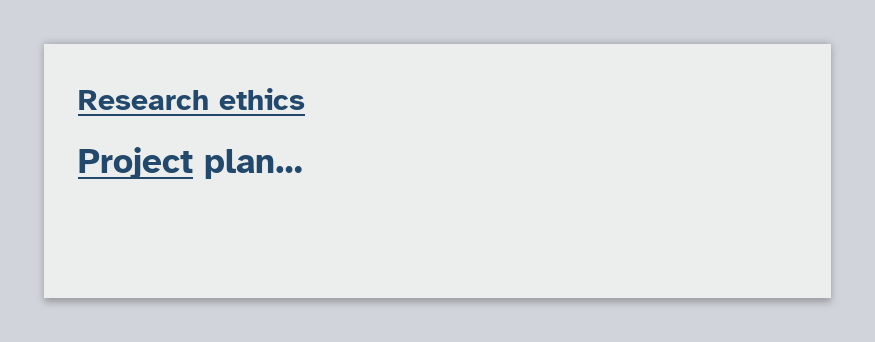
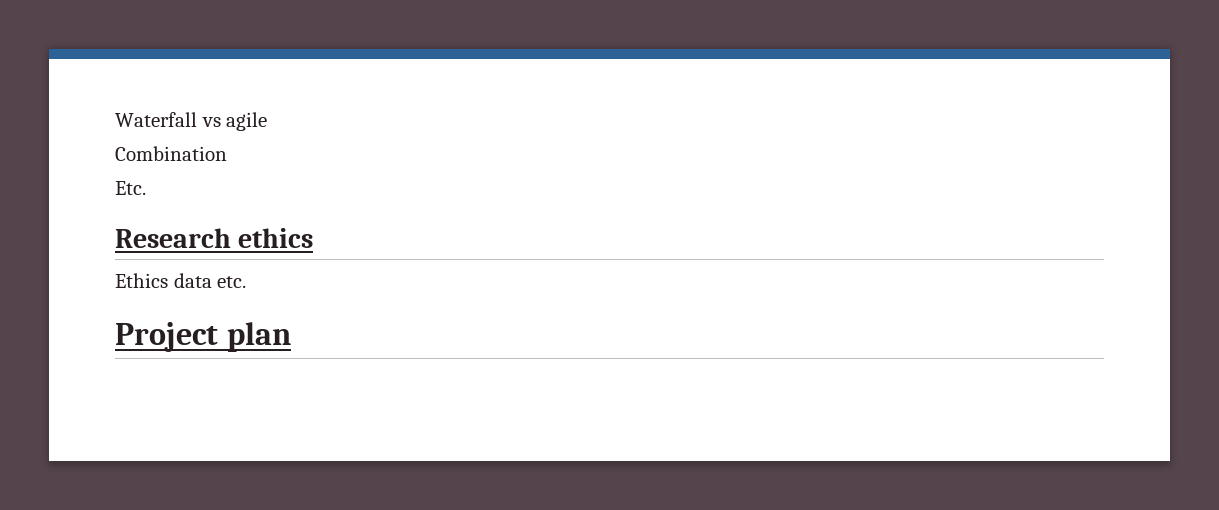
+ Waterfall vs agile
+ Combination
+ Etc.
+ Ethics data etc.
- Project plan…
+ Project plan

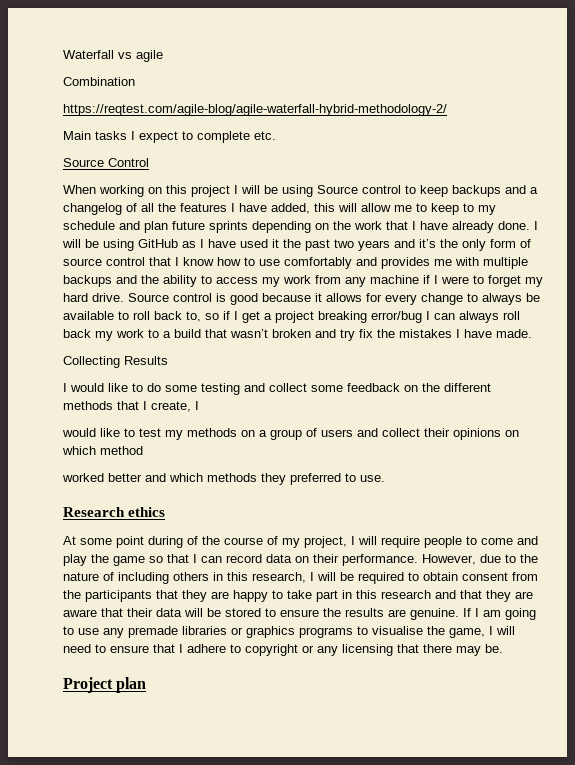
- Etc.
+ https://reqtest.com/agile-blog/agile-waterfall-hybrid-methodology-2/
+ Main tasks I expect to complete etc.
+ Source Control
+ When working on this project I will be using Source control to keep backups and a changelog of all the features I have added, this will allow me to keep to my schedule and plan future sprints depending on the work that I have already done. I will be using GitHub as I have used it the past two years and it’s the only form of source control that I know how to use comfortably and provides me with multiple backups and the ability to access my work from any machine if I were to forget my hard drive. Source control is good because it allows for every change to always be available to roll back to, so if I get a project breaking error/bug I can always roll back my work to a build that wasn’t broken and try fix the mistakes I have made.
+ Collecting Results
+ I would like to do some testing and collect some feedback on the different methods that I create, I
+ would like to test my methods on a group of users and collect their opinions on which method
+ worked better and which methods they preferred to use.
  Research ethics
- Ethics data etc.
+ At some point during of the course of my project, I will require people to come and play the game so that I can record data on their performance. However, due to the nature of including others in this research, I will be required to obtain consent from the participants that they are happy to take part in this research and that they are aware that their data will be stored to ensure the results are genuine. If I am going to use any premade libraries or graphics programs to visualise the game, I will need to ensure that I adhere to copyright or any licensing that there may be.

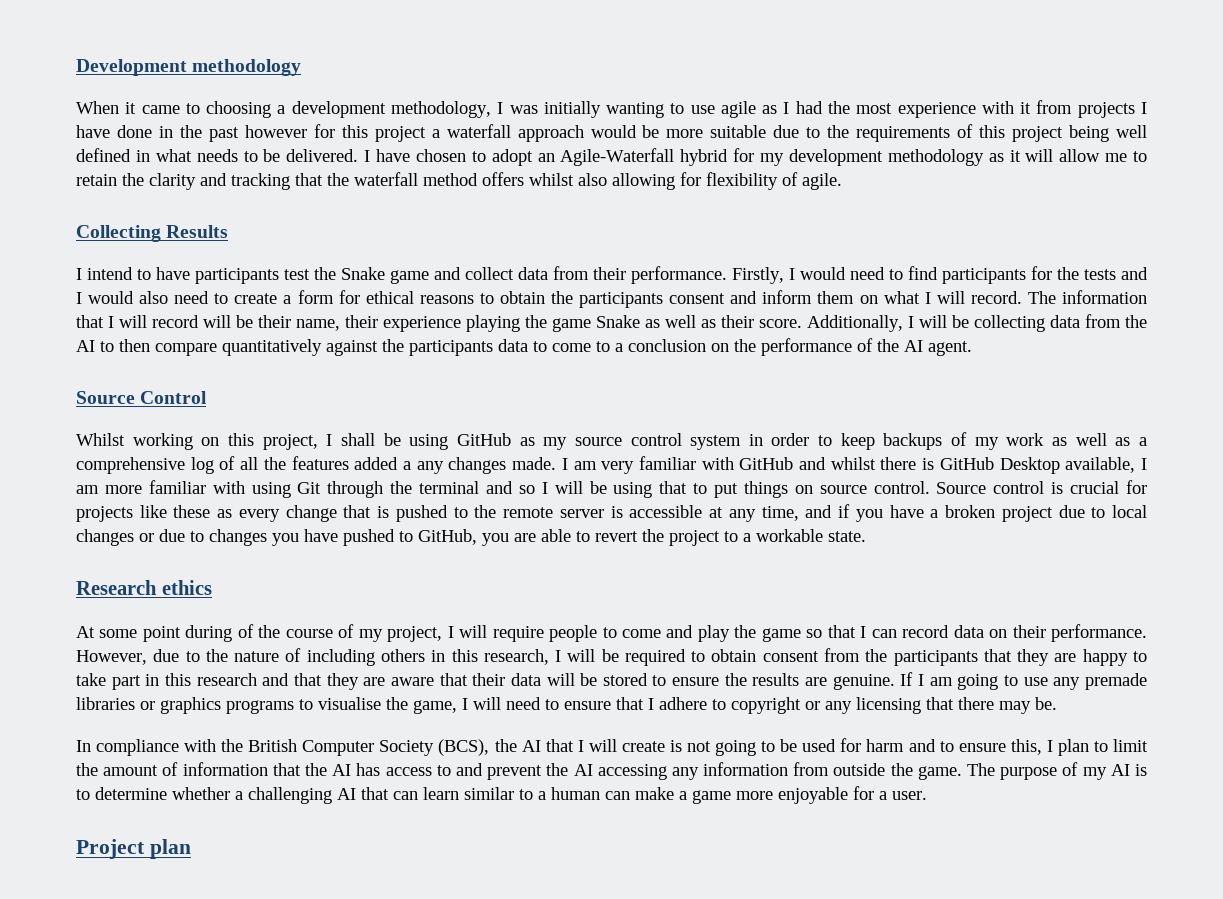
- Waterfall vs agile
- Combination
- https://reqtest.com/agile-blog/agile-waterfall-hybrid-methodology-2/
- Main tasks I expect to complete etc.
+ Development methodology
+ When it came to choosing a development methodology, I was initially wanting to use agile as I had the most experience with it from projects I have done in the past however for this project a waterfall approach would be more suitable due to the requirements of this project being well defined in what needs to be delivered. I have chosen to adopt an Agile-Waterfall hybrid for my development methodology as it will allow me to retain the clarity and tracking that the waterfall method offers whilst also allowing for flexibility of agile.
+ Collecting Results
+ I intend to have participants test the Snake game and collect data from their performance. Firstly, I would need to find participants for the tests and I would also need to create a form for ethical reasons to obtain the participants consent and inform them on what I will record. The information that I will record will be their name, their experience playing the game Snake as well as their score. Additionally, I will be collecting data from the AI to then compare quantitatively against the participants data to come to a conclusion on the performance of the AI agent.
  Source Control
- When working on this project I will be using Source control to keep backups and a changelog of all the features I have added, this will allow me to keep to my schedule and plan future sprints depending on the work that I have already done. I will be using GitHub as I have used it the past two years and it’s the only form of source control that I know how to use comfortably and provides me with multiple backups and the ability to access my work from any machine if I were to forget my hard drive. Source control is good because it allows for every change to always be available to roll back to, so if I get a project breaking error/bug I can always roll back my work to a build that wasn’t broken and try fix the mistakes I have made.
- Collecting Results
- I would like to do some testing and collect some feedback on the different methods that I create, I
- would like to test my methods on a group of users and collect their opinions on which method
- worked better and which methods they preferred to use.
+ Whilst working on this project, I shall be using GitHub as my source control system in order to keep backups of my work as well as a comprehensive log of all the features added a any changes made. I am very familiar with GitHub and whilst there is GitHub Desktop available, I am more familiar with using Git through the terminal and so I will be using that to put things on source control. Source control is crucial for projects like these as every change that is pushed to the remote server is accessible at any time, and if you have a broken project due to local changes or due to changes you have pushed to GitHub, you are able to revert the project to a workable state.
+ In compliance with the British Computer Society (BCS), the AI that I will create is not going to be used for harm and to ensure this, I plan to limit the amount of information that the AI has access to and prevent the AI accessing any information from outside the game. The purpose of my AI is to determine whether a challenging AI that can learn similar to a human can make a game more enjoyable for a user.

